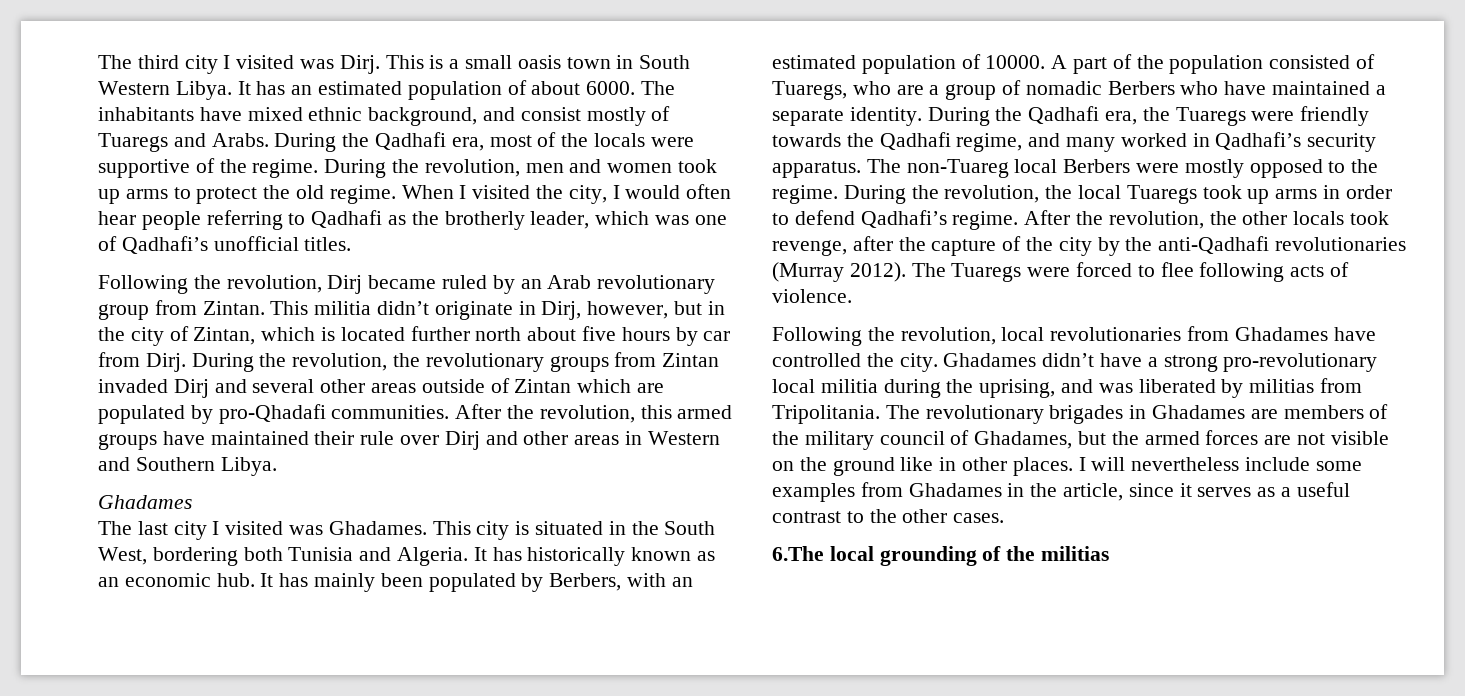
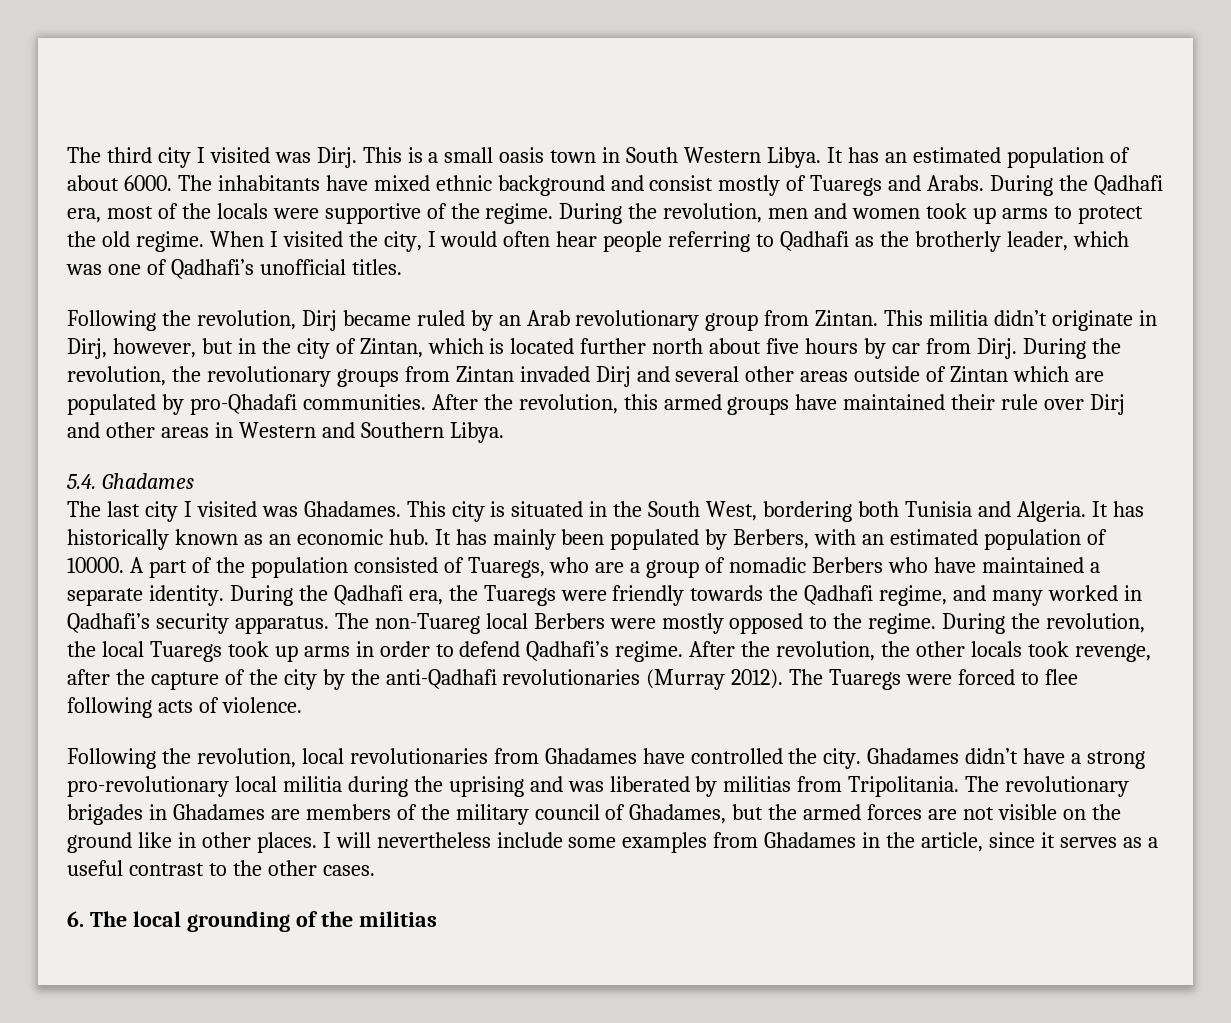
- The inhabitants have mixed ethnic background, and consist mostly of Tuaregs and Arabs.
+ The inhabitants have mixed ethnic background and consist mostly of Tuaregs and Arabs.
  After the revolution, this armed groups have maintained their rule over Dirj and other areas in Western and Southern Libya.
- Ghadames
+ 5.4. Ghadames
- Ghadames didn’t have a strong pro-revolutionary local militia during the uprising, and was liberated by militias from Tripolitania.
+ Ghadames didn’t have a strong pro-revolutionary local militia during the uprising and was liberated by militias from Tripolitania.
- 6.The local grounding of the militias
+ 6. The local grounding of the militias

